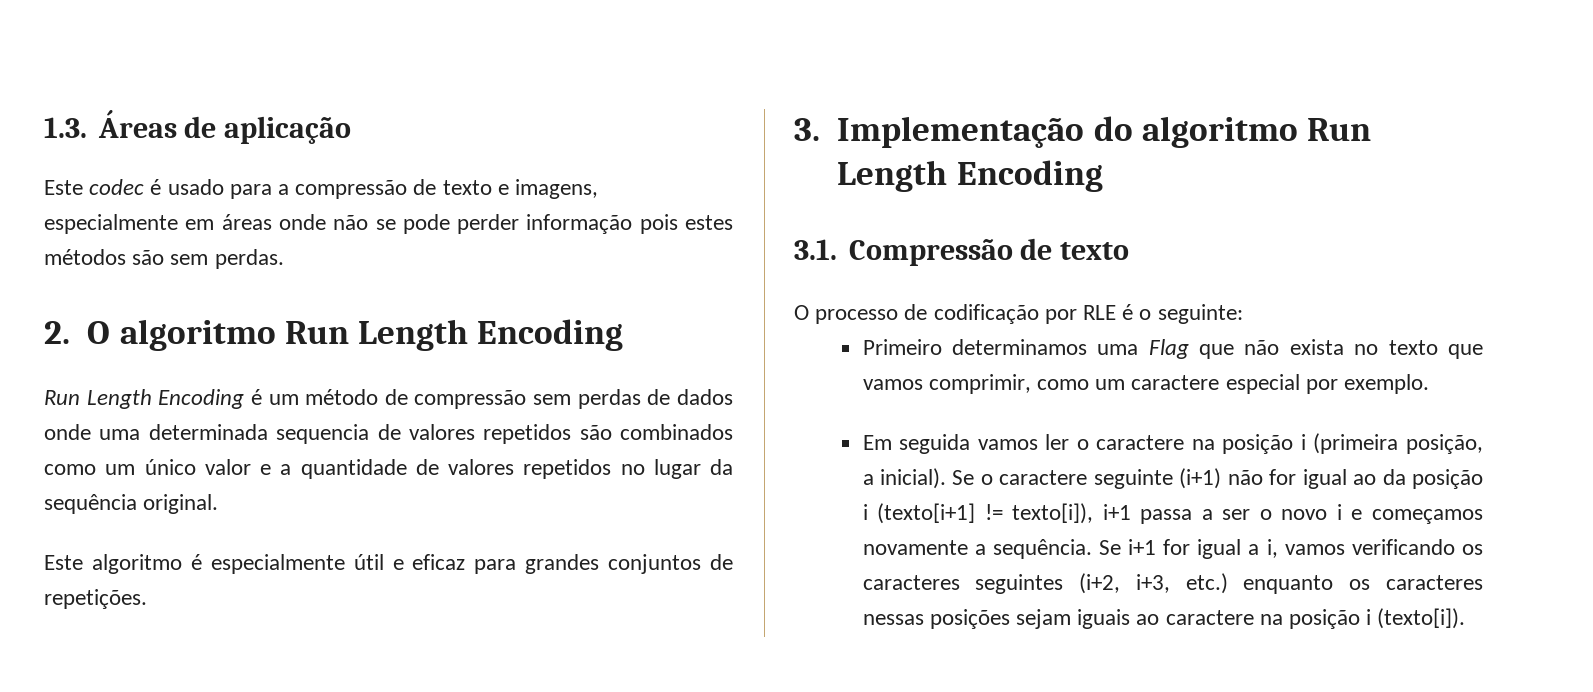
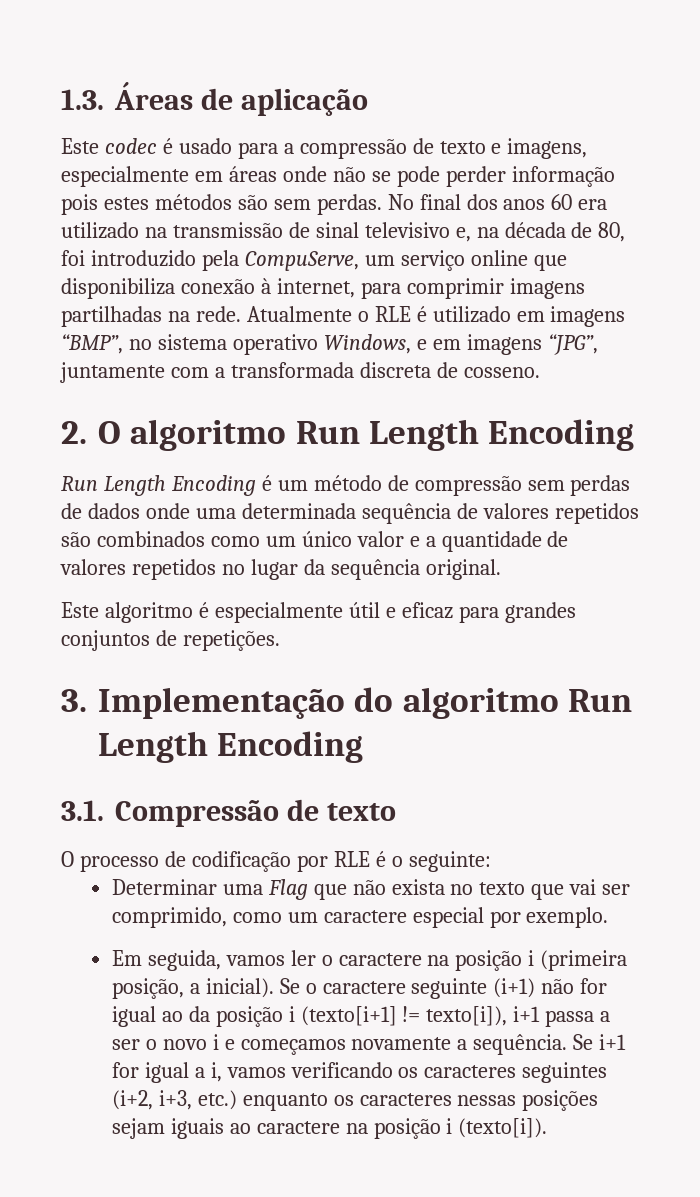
+ No final dos anos 60 era utilizado na transmissão de sinal televisivo e, na década de 80, foi introduzido pela CompuServe, um serviço online que disponibiliza conexão à internet, para comprimir imagens partilhadas na rede. Atualmente o RLE é utilizado em imagens “BMP”, no sistema operativo Windows, e em imagens “JPG”, juntamente com a transformada discreta de cosseno.
- Run Length Encoding é um método de compressão sem perdas de dados onde uma determinada sequencia de valores repetidos são combinados como um único valor e a quantidade de valores repetidos no lugar da sequência original.
+ Run Length Encoding é um método de compressão sem perdas de dados onde uma determinada sequência de valores repetidos são combinados como um único valor e a quantidade de valores repetidos no lugar da sequência original.
- Primeiro determinamos uma Flag que não exista no texto que vamos comprimir, como um caractere especial por exemplo.
+ Determinar uma Flag que não exista no texto que vai ser comprimido, como um caractere especial por exemplo.
- Em seguida vamos ler o caractere na posição i (primeira posição, a inicial).
+ Em seguida, vamos ler o caractere na posição i (primeira posição, a inicial).

